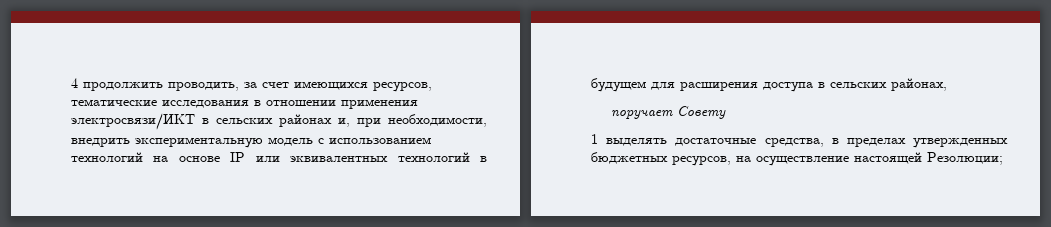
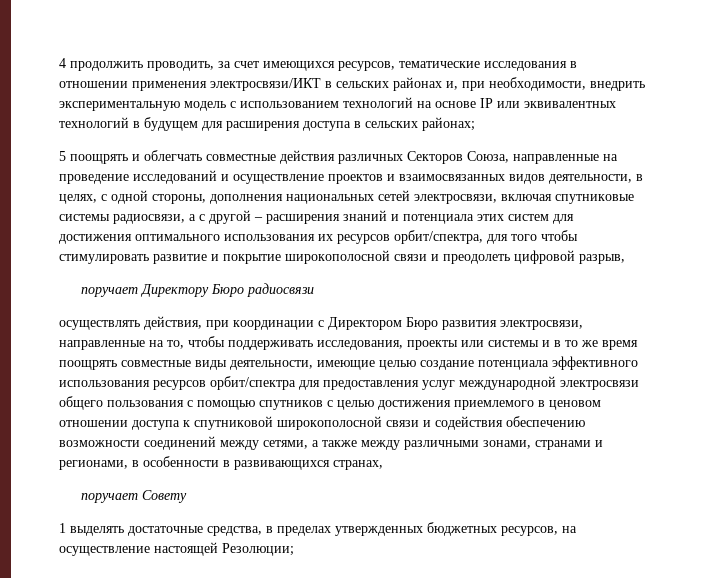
- 4 продолжить проводить, за счет имеющихся ресурсов, тематические исследования в отношении применения электросвязи/ИКТ в сельских районах и, при необходимости, внедрить экспериментальную модель с использованием технологий на основе IP или эквивалентных технологий в будущем для расширения доступа в сельских районах,
+ 4 продолжить проводить, за счет имеющихся ресурсов, тематические исследования в отношении применения электросвязи/ИКТ в сельских районах и, при необходимости, внедрить экспериментальную модель с использованием технологий на основе IP или эквивалентных технологий в будущем для расширения доступа в сельских районах;
+ 5 поощрять и облегчать совместные действия различных Секторов Союза, направленные на проведение исследований и осуществление проектов и взаимосвязанных видов деятельности, в целях, с одной стороны, дополнения национальных сетей электросвязи, включая спутниковые системы радиосвязи, а с другой – расширения знаний и потенциала этих систем для достижения оптимального использования их ресурсов орбит/спектра, для того чтобы стимулировать развитие и покрытие широкополосной связи и преодолеть цифровой разрыв,
+ поручает Директору Бюро радиосвязи
+ осуществлять действия, при координации с Директором Бюро развития электросвязи, направленные на то, чтобы поддерживать исследования, проекты или системы и в то же время поощрять совместные виды деятельности, имеющие целью создание потенциала эффективного использования ресурсов орбит/спектра для предоставления услуг международной электросвязи общего пользования с помощью спутников с целью достижения приемлемого в ценовом отношении доступа к спутниковой широкополосной связи и содействия обеспечению возможности соединений между сетями, а также между различными зонами, странами и регионами, в особенности в развивающихся странах,

